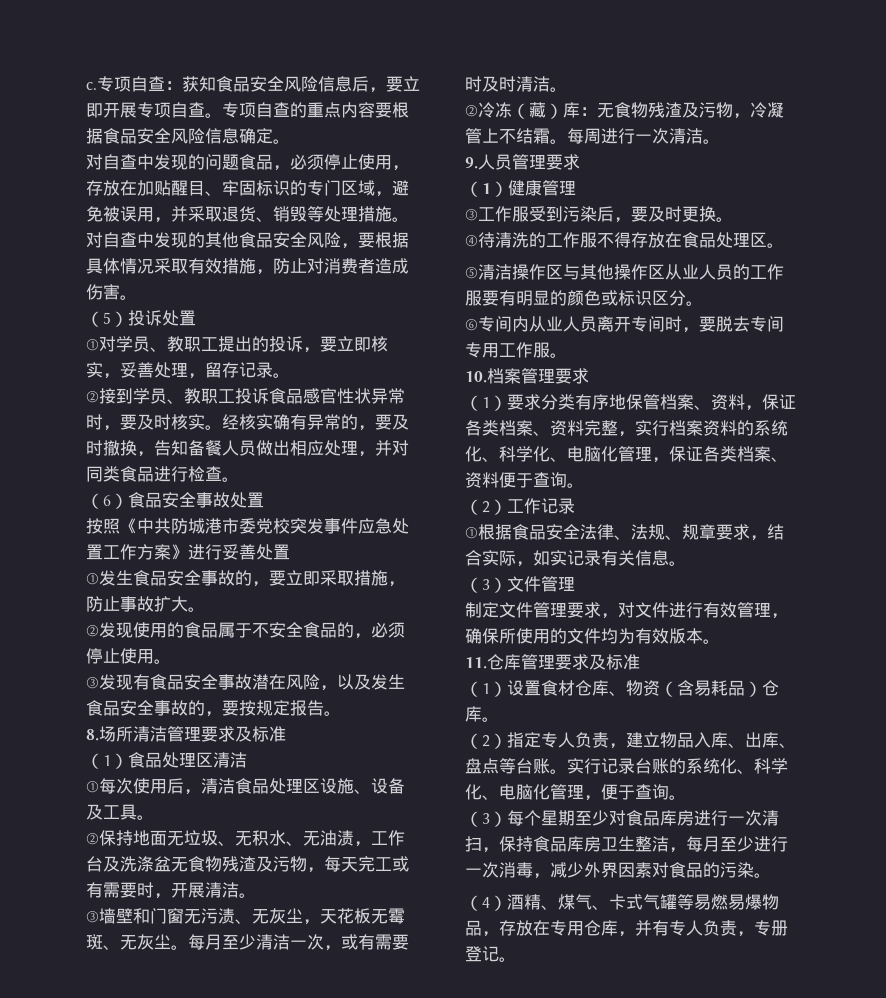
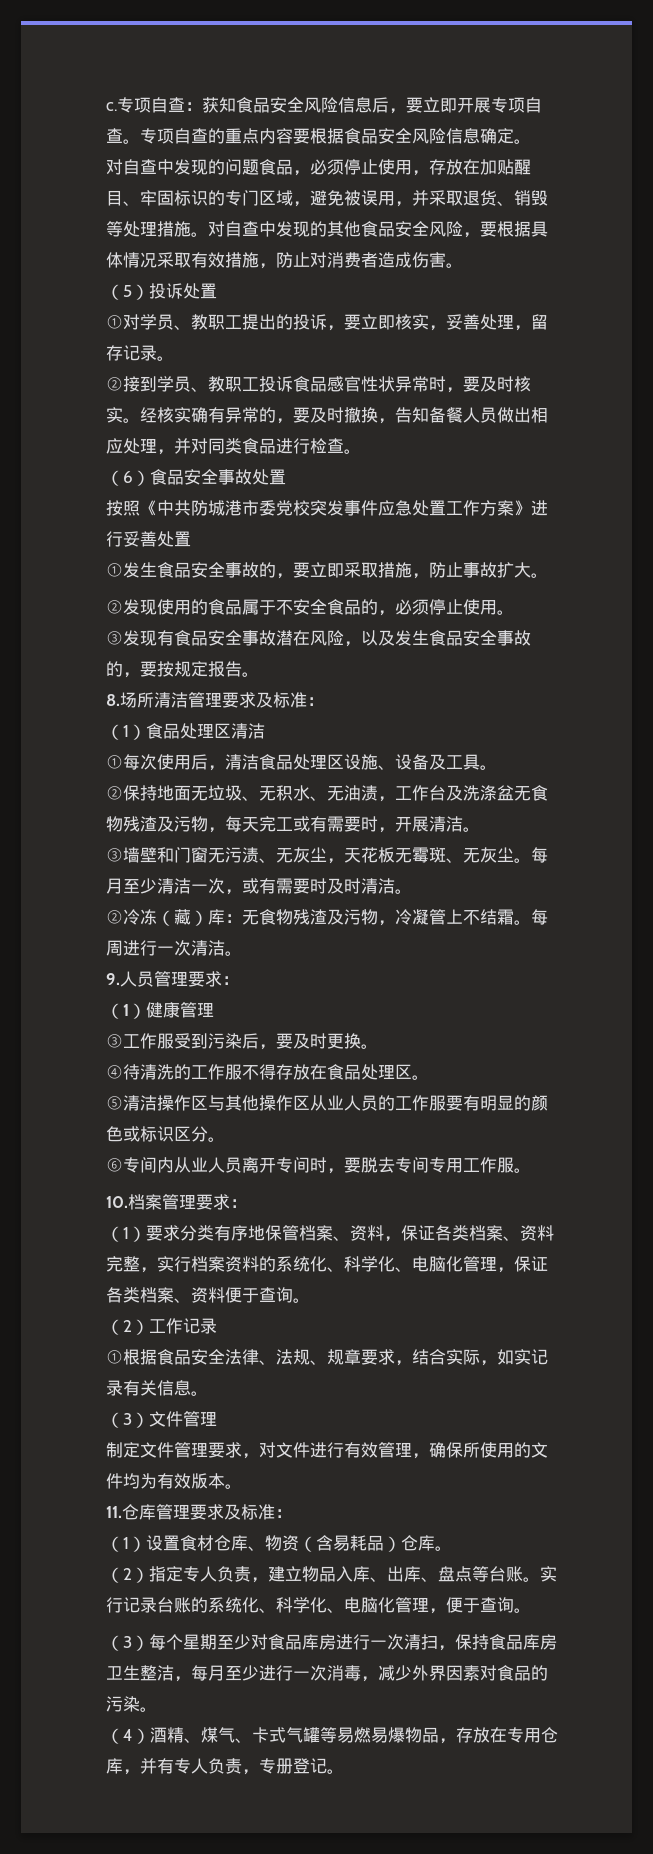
- 8.场所清洁管理要求及标准
+ 8.场所清洁管理要求及标准：
- 9.人员管理要求
+ 9.人员管理要求：
- 10.档案管理要求
+ 10.档案管理要求：
- 11.仓库管理要求及标准
+ 11.仓库管理要求及标准：

